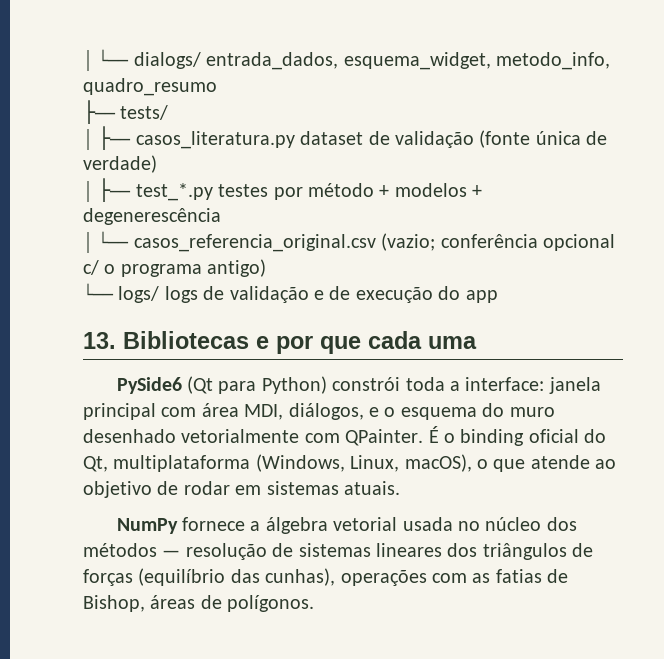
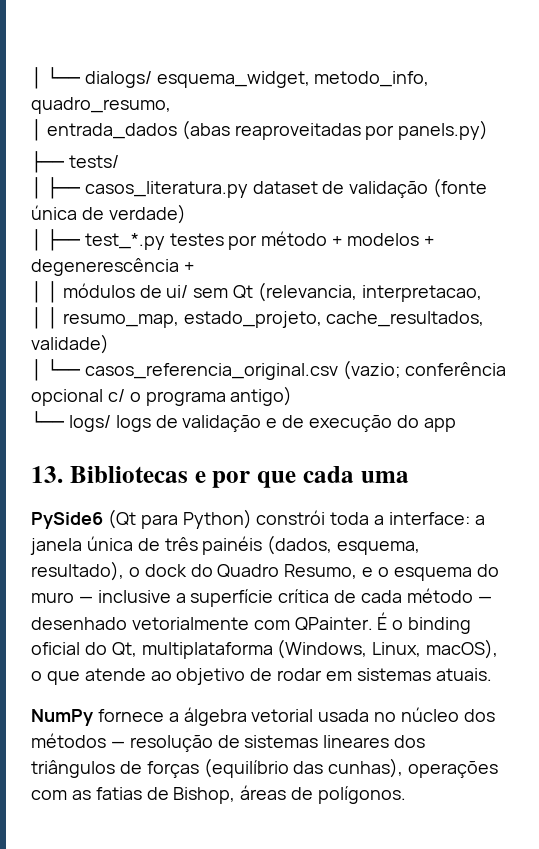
- │ └── dialogs/ entrada_dados, esquema_widget, metodo_info, quadro_resumo
+ │ └── dialogs/ esquema_widget, metodo_info, quadro_resumo,
+ │ entrada_dados (abas reaproveitadas por panels.py)
- │ ├── test_*.py testes por método + modelos + degenerescência
+ │ ├── test_*.py testes por método + modelos + degenerescência +
+ │ │ módulos de ui/ sem Qt (relevancia, interpretacao,
+ │ │ resumo_map, estado_projeto, cache_resultados, validade)
- PySide6 (Qt para Python) constrói toda a interface: janela principal com área MDI, diálogos, e o esquema do muro desenhado vetorialmente com QPainter.
+ PySide6 (Qt para Python) constrói toda a interface: a janela única de três painéis (dados, esquema, resultado), o dock do Quadro Resumo, e o esquema do muro — inclusive a superfície crítica de cada método — desenhado vetorialmente com QPainter.

